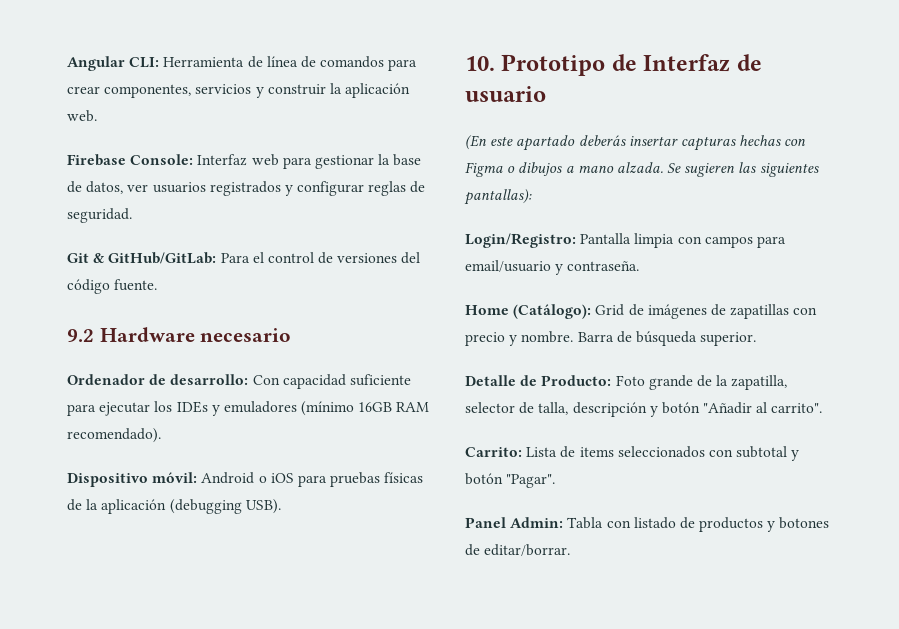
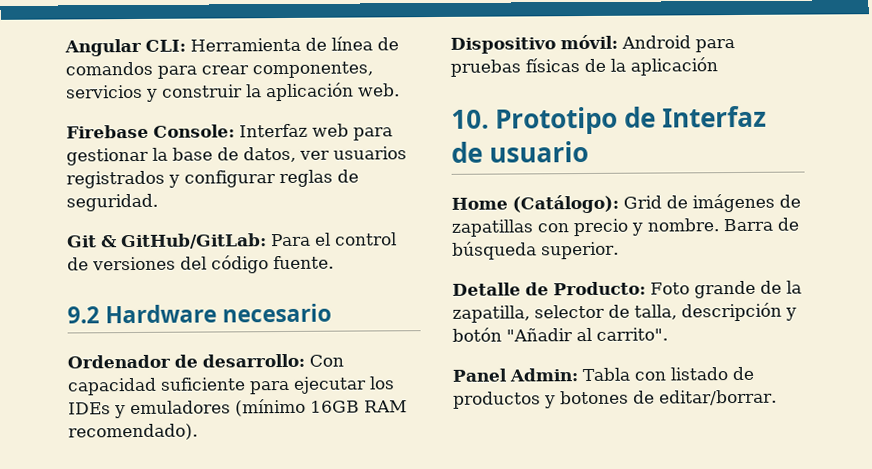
- Dispositivo móvil: Android o iOS para pruebas físicas de la aplicación (debugging USB).
+ Dispositivo móvil: Android para pruebas físicas de la aplicación
- (En este apartado deberás insertar capturas hechas con Figma o dibujos a mano alzada. Se sugieren las siguientes pantallas):
- Login/Registro: Pantalla limpia con campos para email/usuario y contraseña.
- Carrito: Lista de items seleccionados con subtotal y botón "Pagar".

